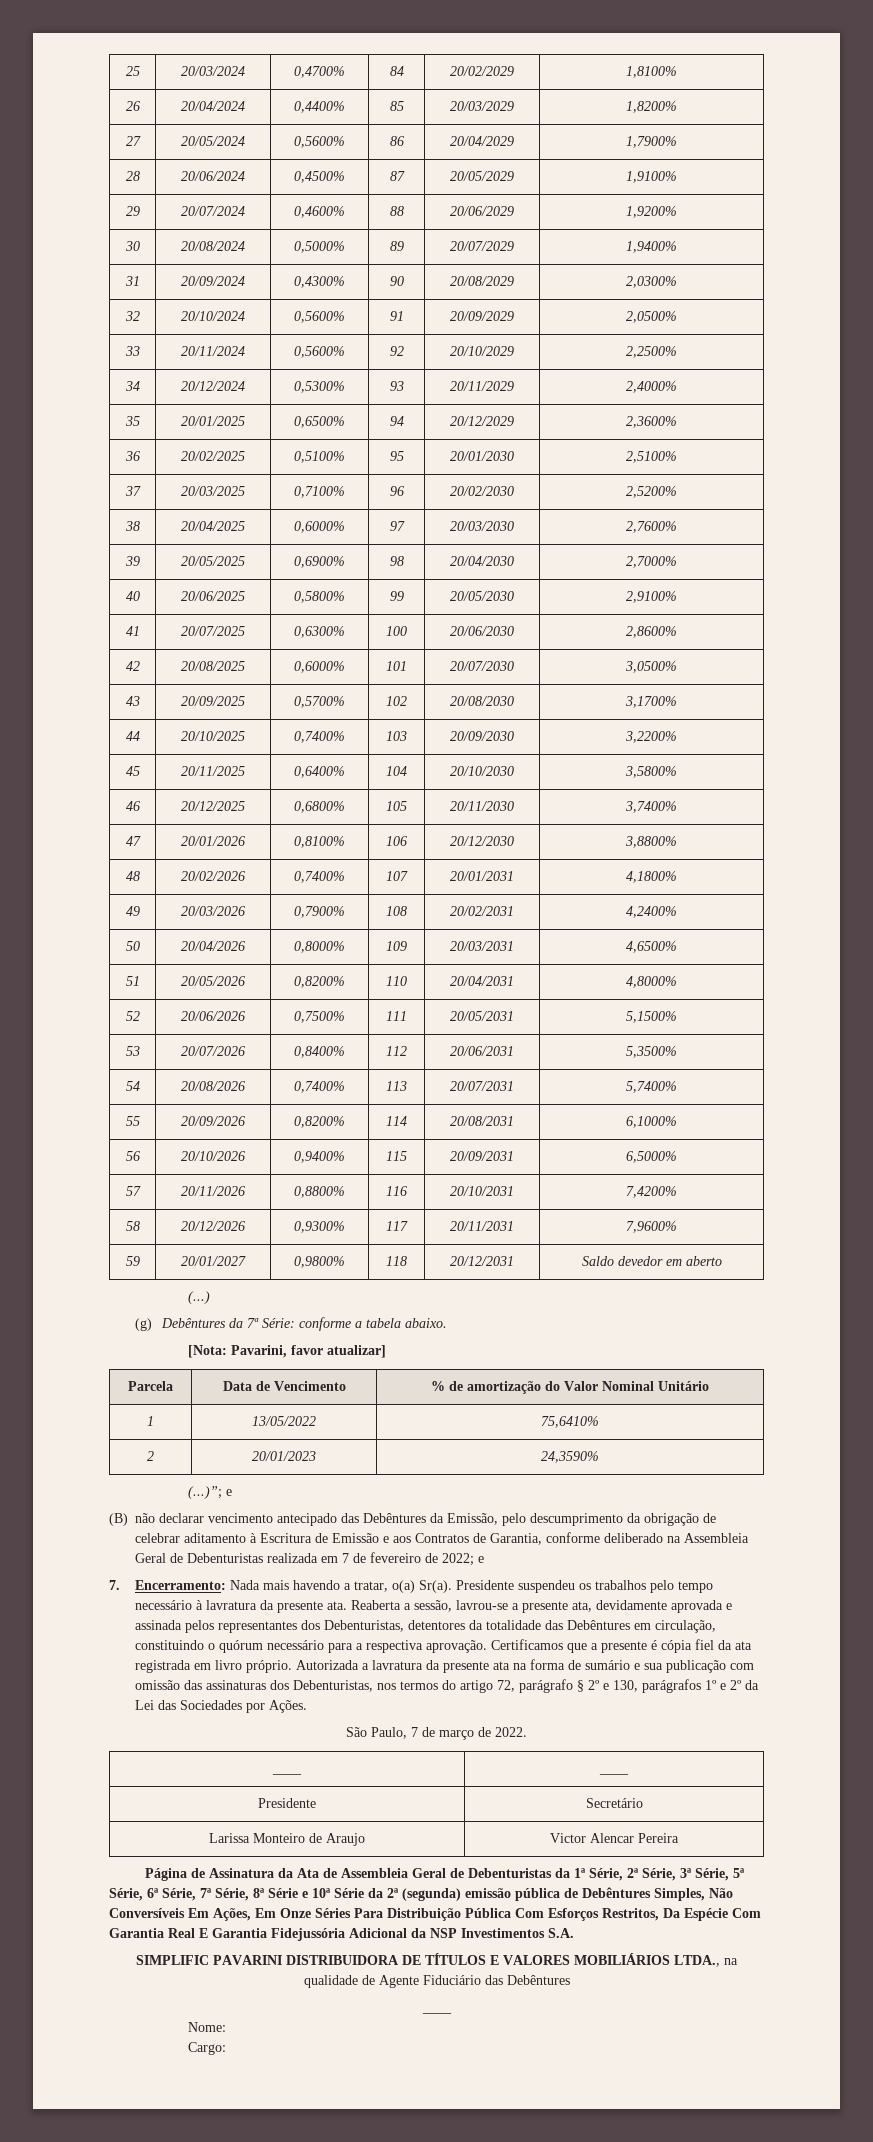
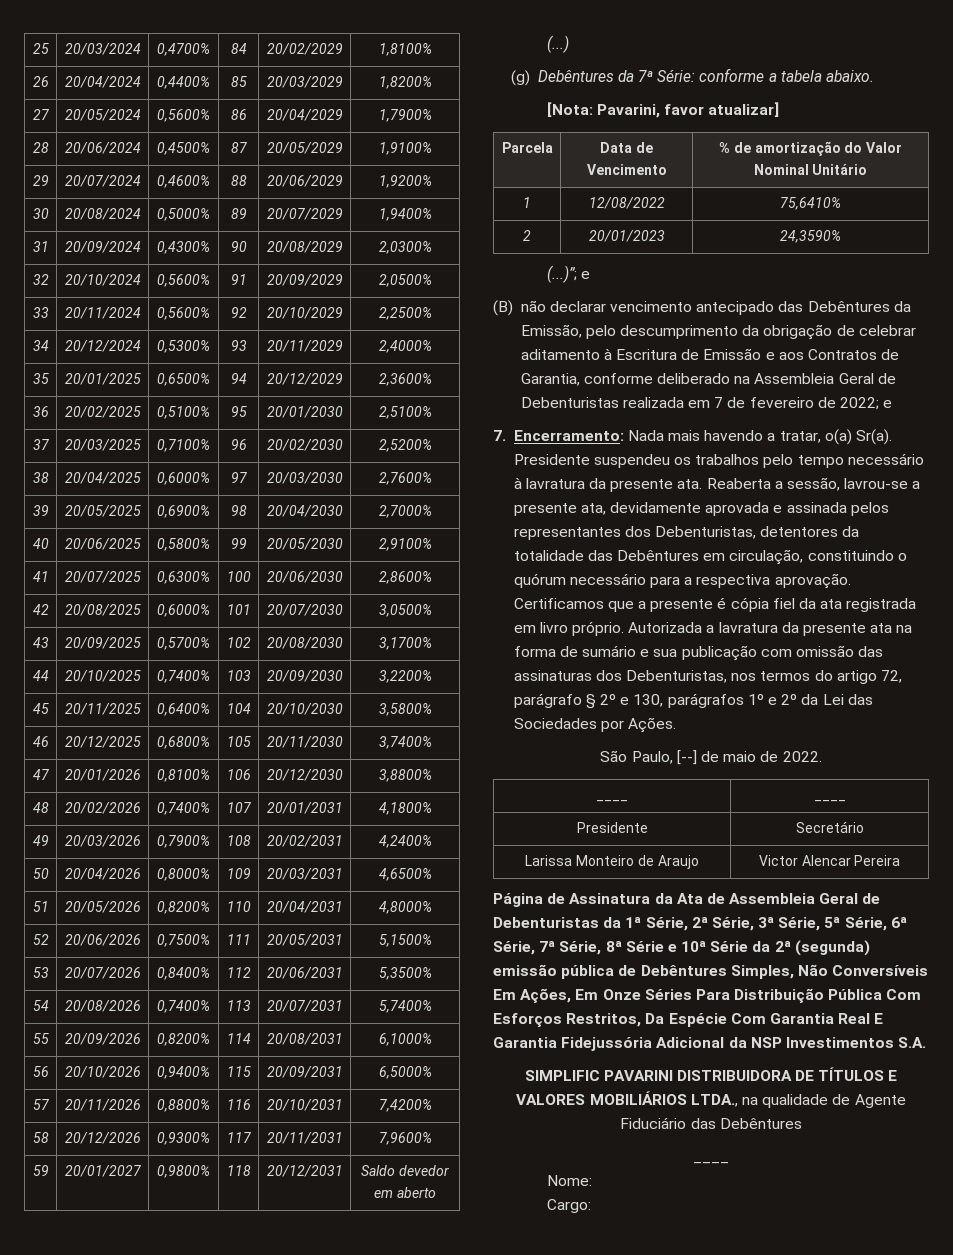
- 1 | 13/05/2022 | 75,6410%
+ 1 | 12/08/2022 | 75,6410%
- São Paulo, 7 de março de 2022.
+ São Paulo, [--] de maio de 2022.

